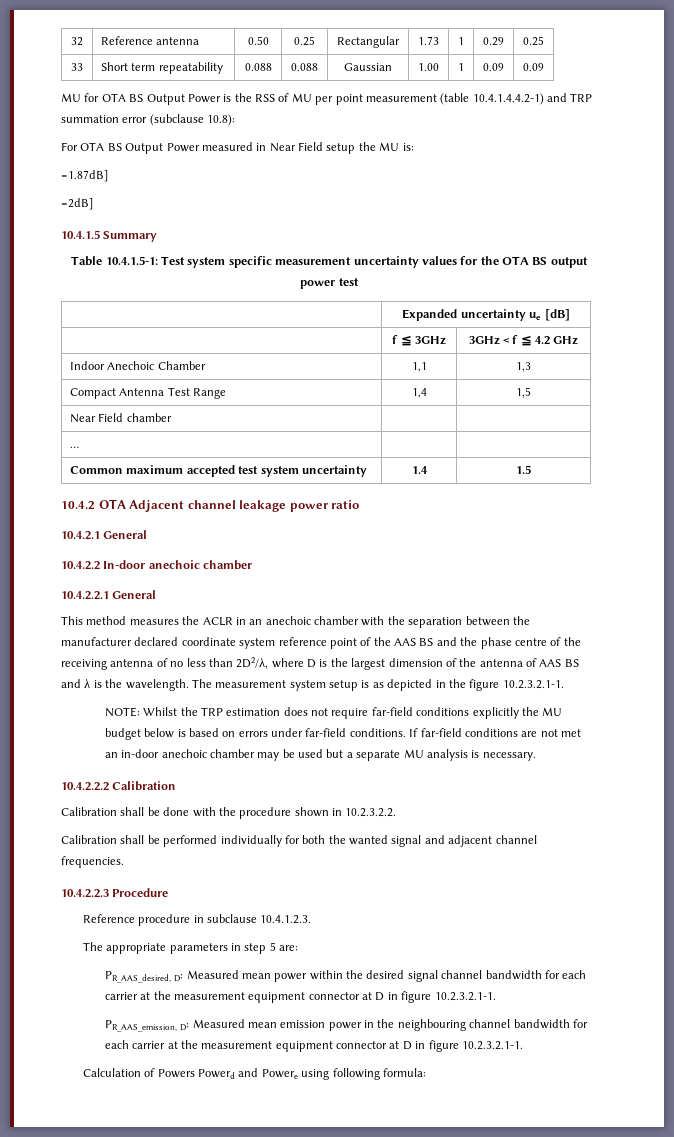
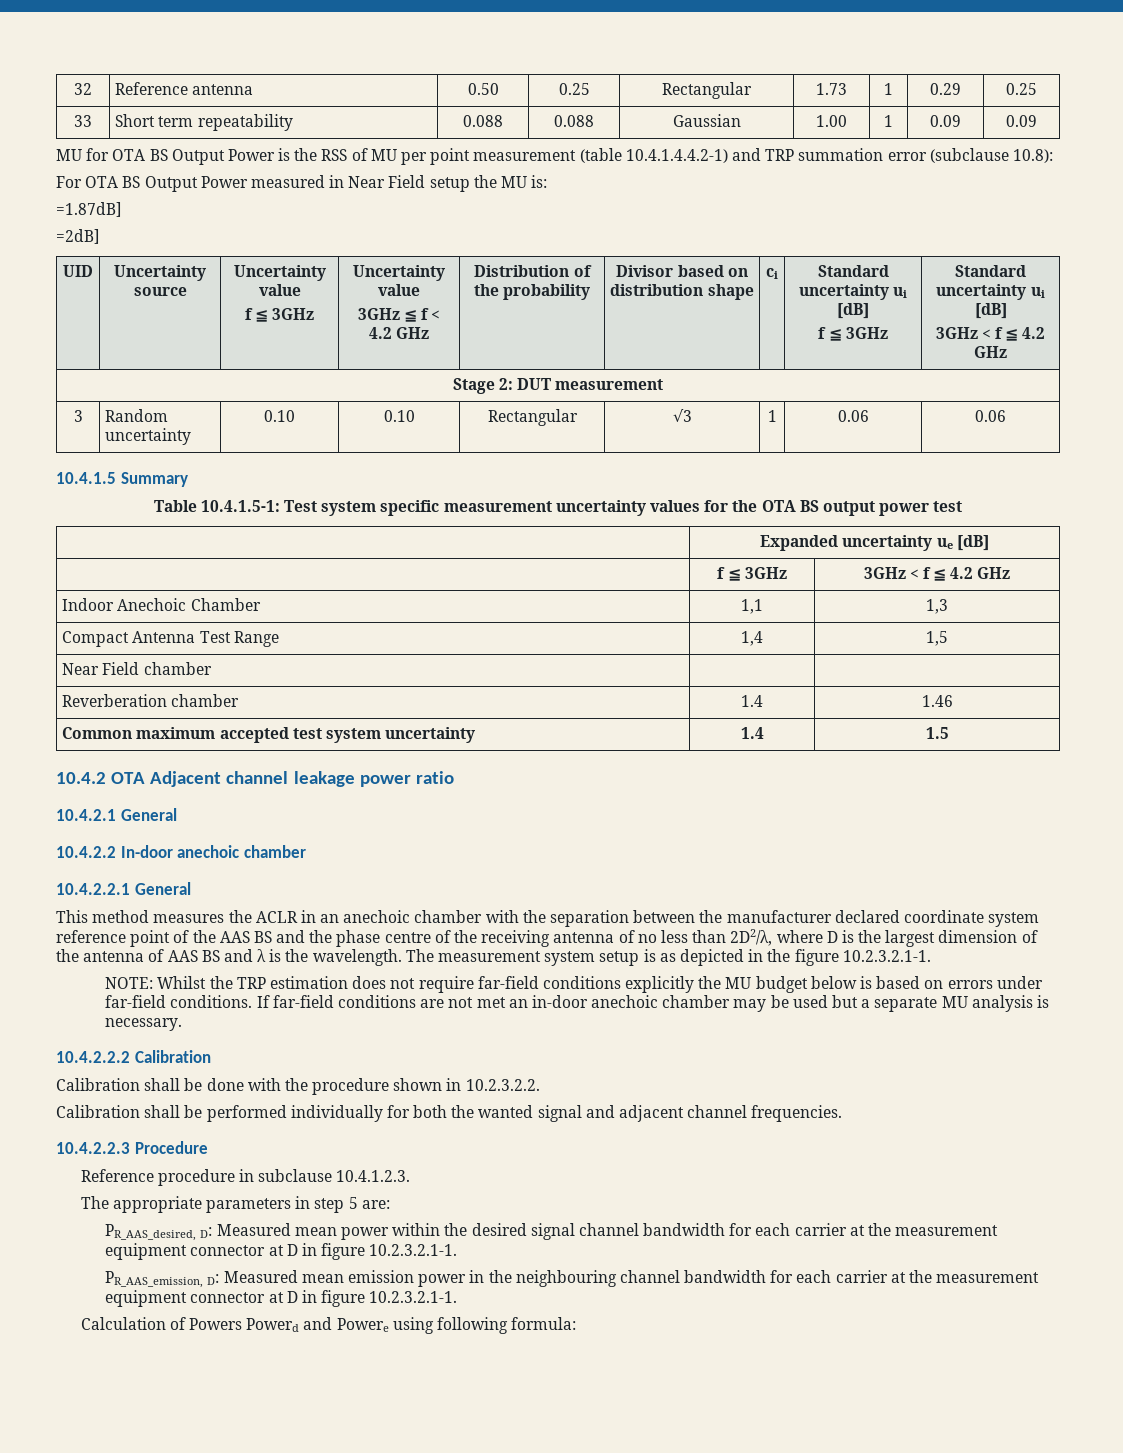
+ UID | Uncertainty source | Uncertainty value
+ f ≦ 3GHz | Uncertainty value
+ 3GHz ≦ f < 4.2 GHz | Distribution of the probability | Divisor based on distribution shape | ci | Standard uncertainty ui [dB]
+ f ≦ 3GHz | Standard uncertainty ui [dB]
+ 3GHz < f ≦ 4.2 GHz
+ Stage 2: DUT measurement
+ 3 | Random uncertainty | 0.10 | 0.10 | Rectangular | √3 | 1 | 0.06 | 0.06
- … | |
+ Reverberation chamber | 1.4 | 1.46

